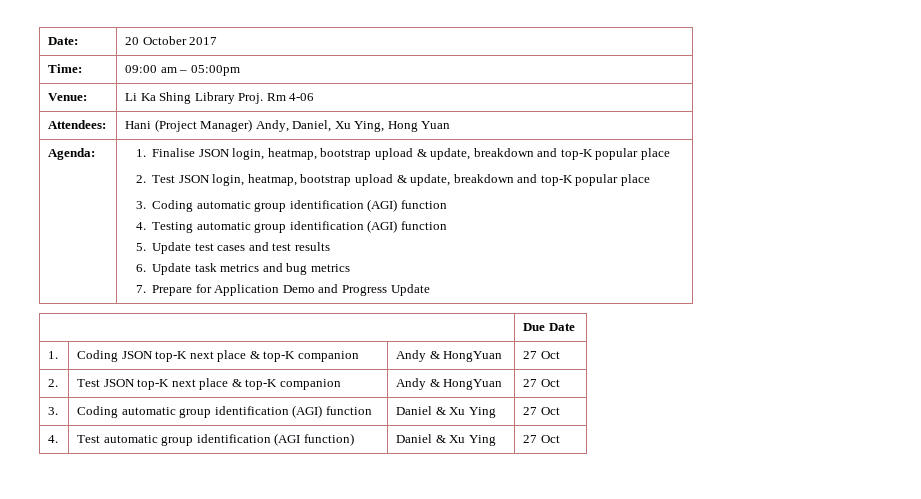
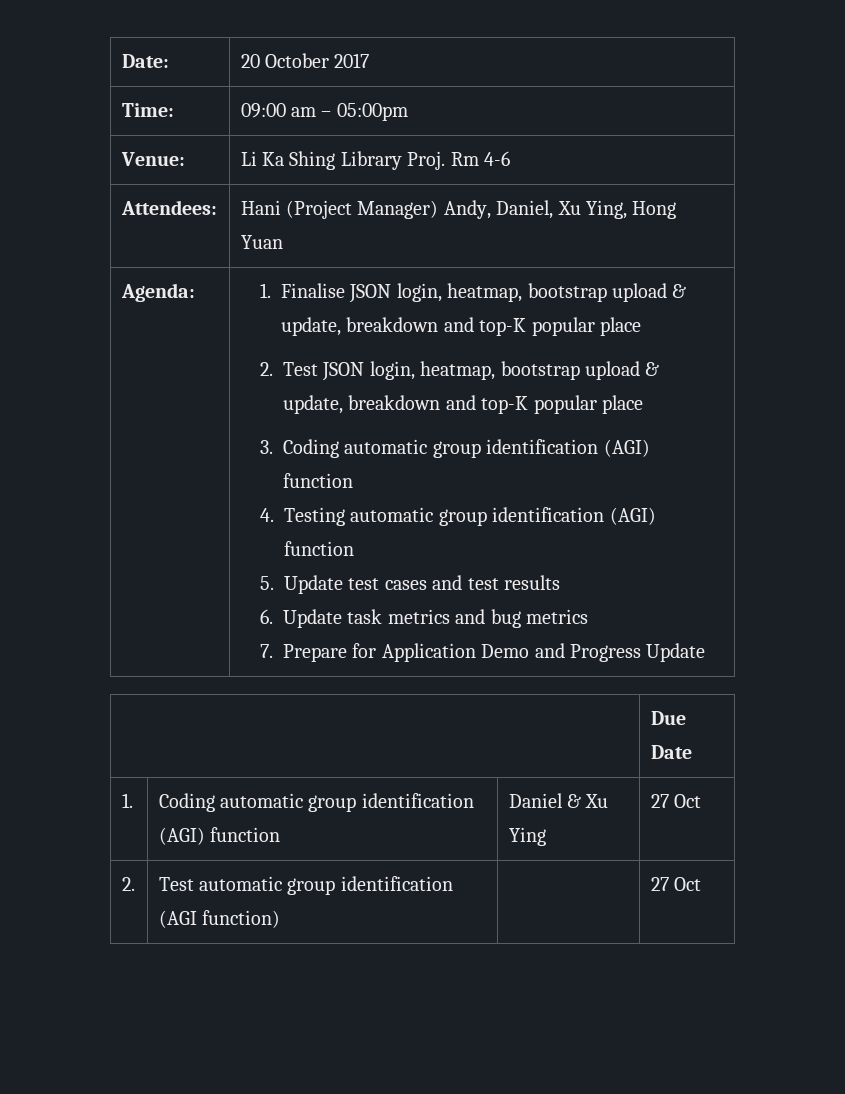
- Venue: | Li Ka Shing Library Proj. Rm 4-06
+ Venue: | Li Ka Shing Library Proj. Rm 4-6
- 1. | Coding JSON top-K next place & top-K companion | Andy & HongYuan | 27 Oct
- 2. | Test JSON top-K next place & top-K companion | Andy & HongYuan | 27 Oct
- 3. | Coding automatic group identification (AGI) function | Daniel & Xu Ying | 27 Oct
+ 1. | Coding automatic group identification (AGI) function | Daniel & Xu Ying | 27 Oct
- 4. | Test automatic group identification (AGI function) | Daniel & Xu Ying | 27 Oct
+ 2. | Test automatic group identification (AGI function) | | 27 Oct

